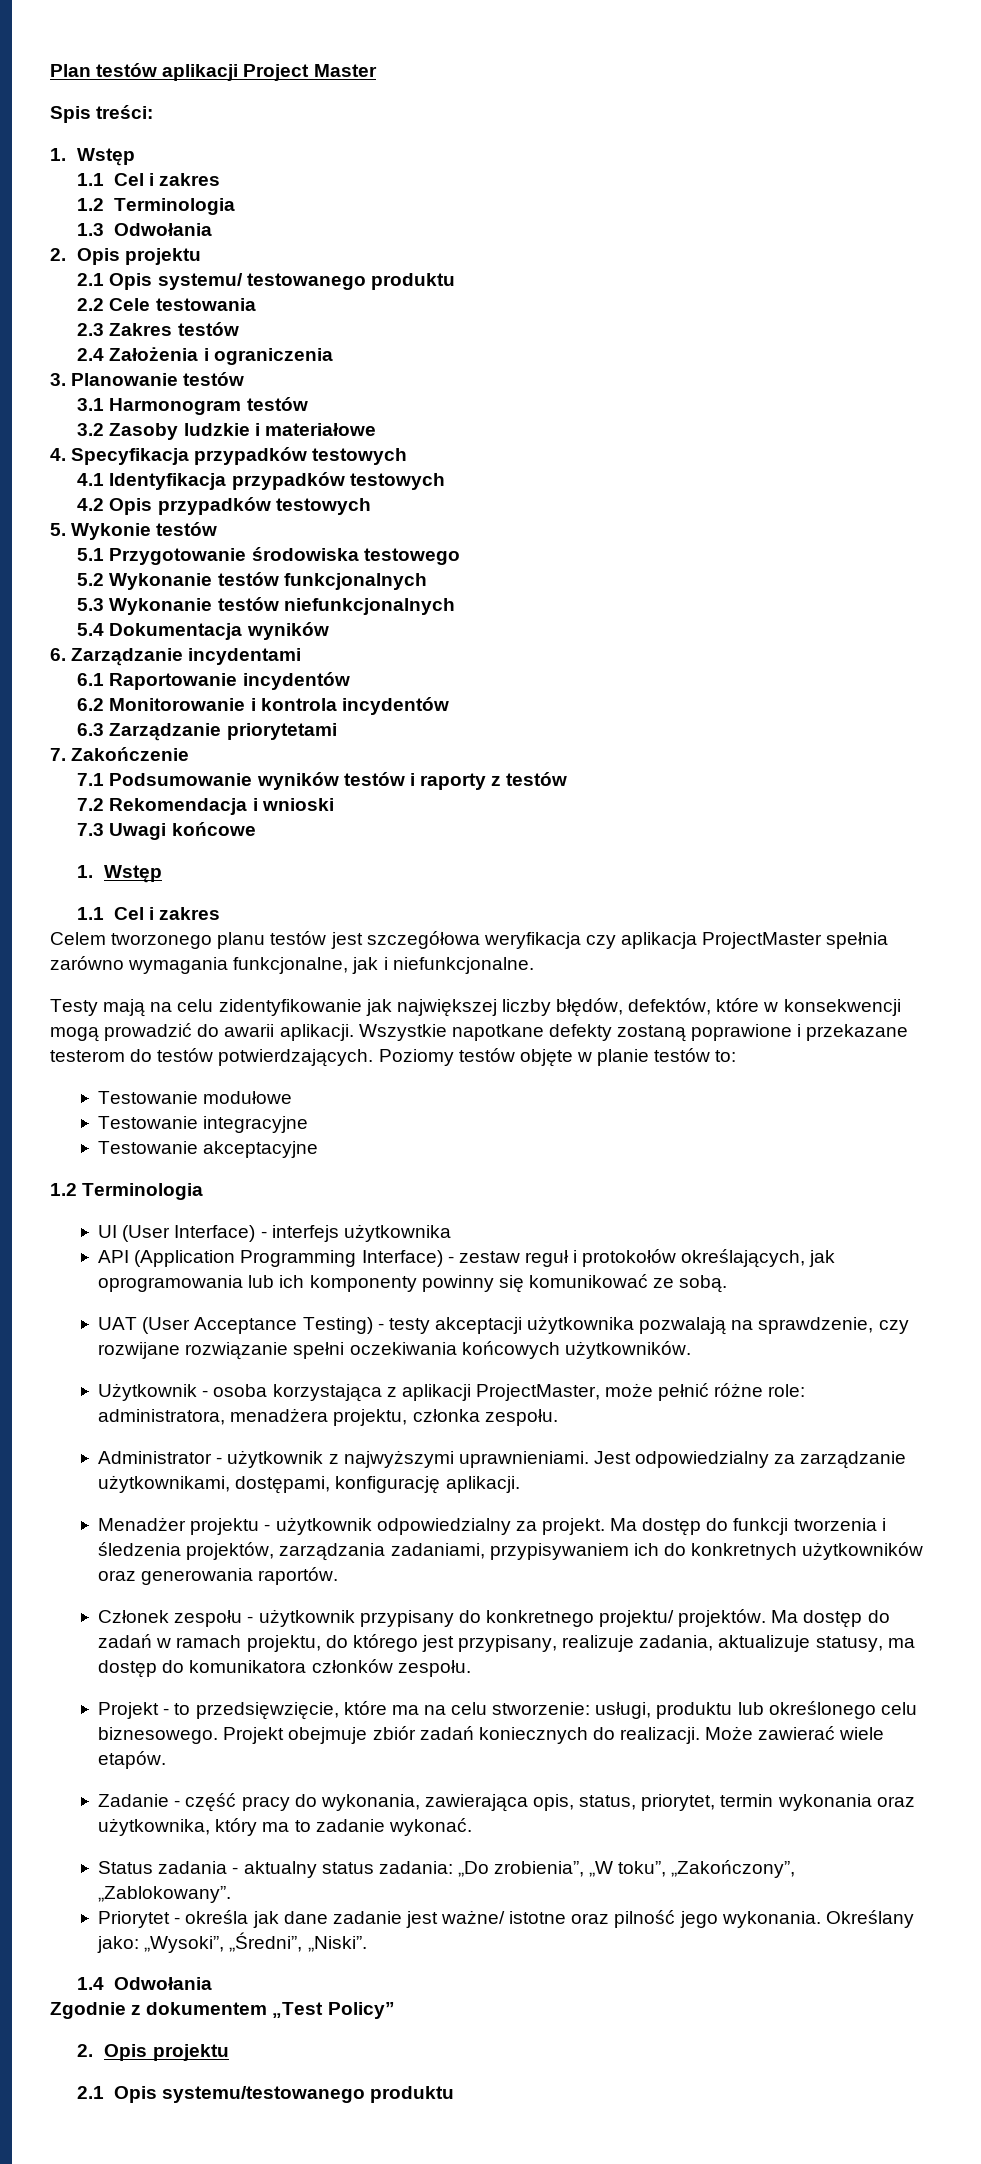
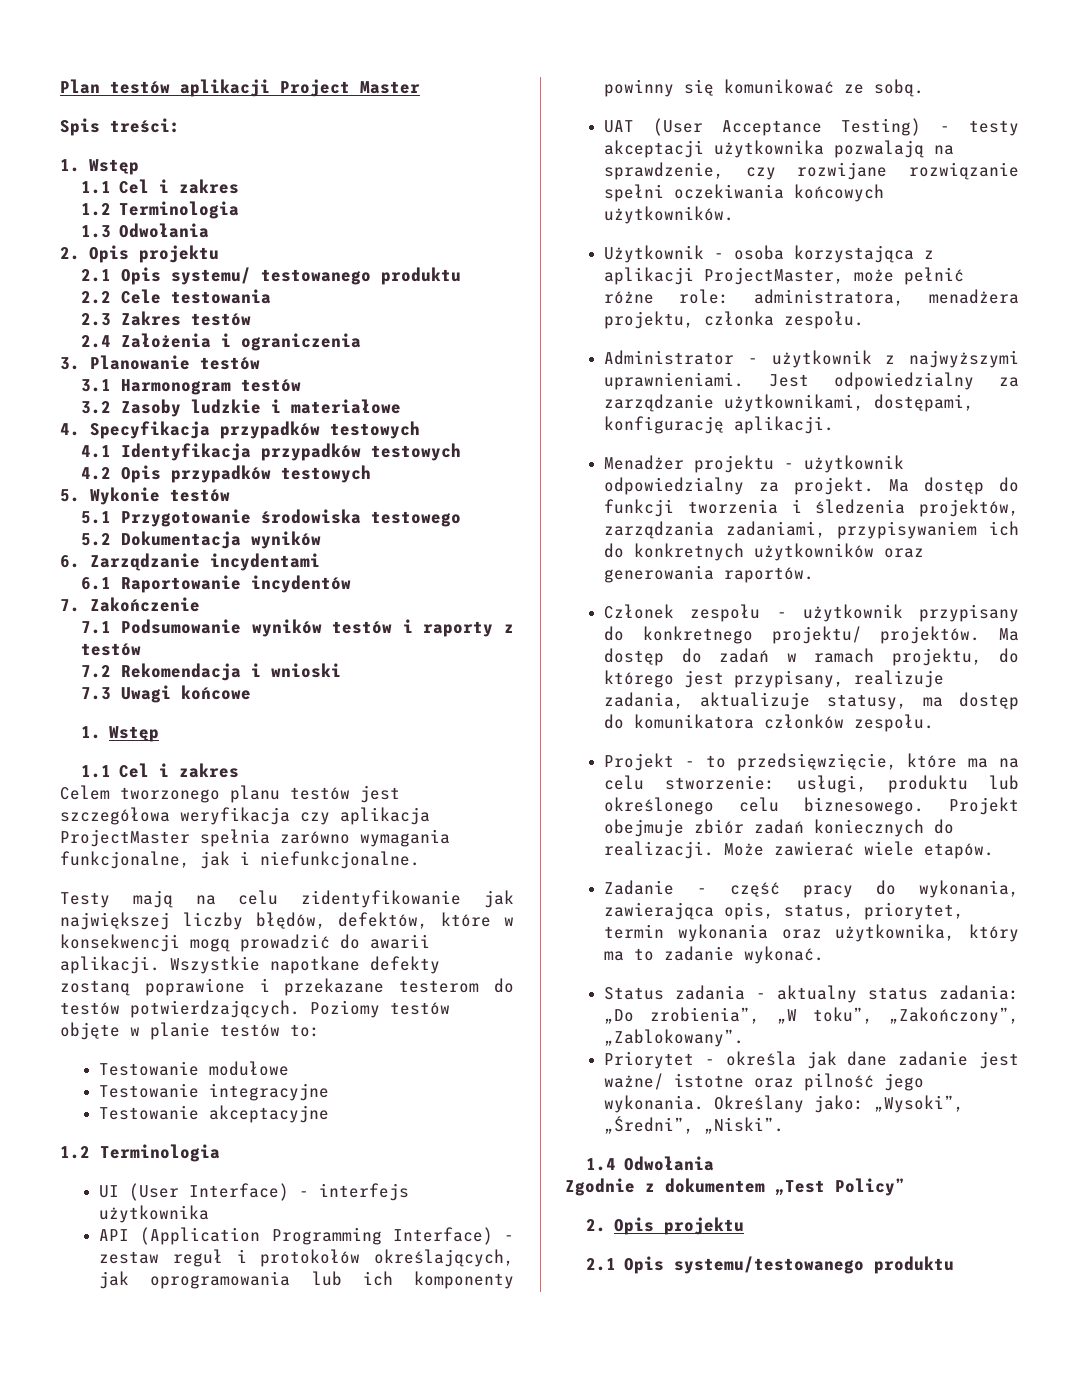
- 5.2 Wykonanie testów funkcjonalnych
- 5.3 Wykonanie testów niefunkcjonalnych
- 5.4 Dokumentacja wyników
+ 5.2 Dokumentacja wyników
- 6.2 Monitorowanie i kontrola incydentów
- 6.3 Zarządzanie priorytetami

